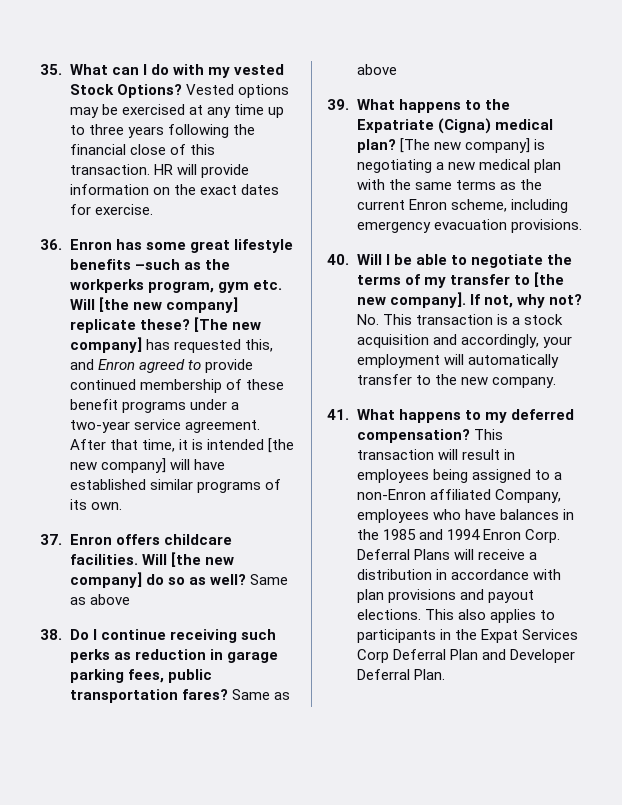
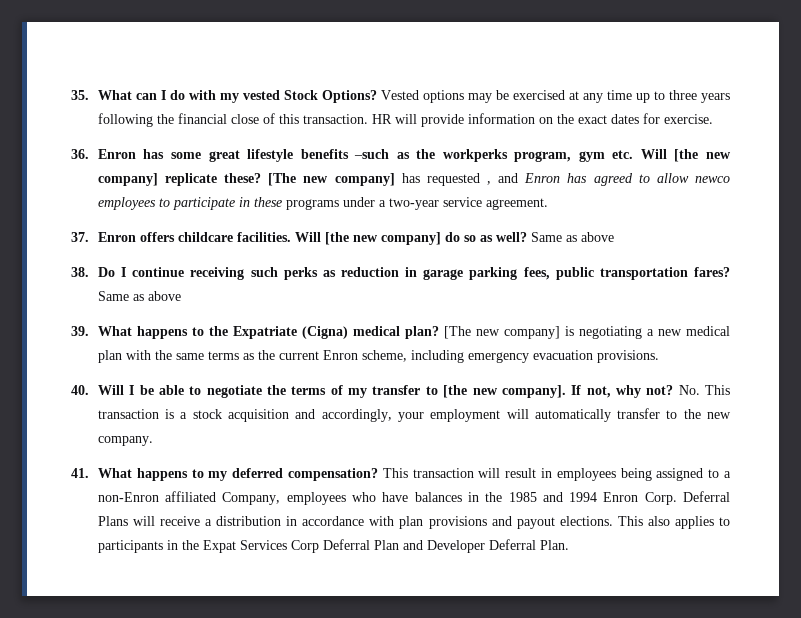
- [The new company] has requested this, and Enron agreed to provide continued membership of these benefit programs under a two-year service agreement. After that time, it is intended [the new company] will have established similar programs of its own.
+ [The new company] has requested , and Enron has agreed to allow newco employees to participate in these programs under a two-year service agreement.

